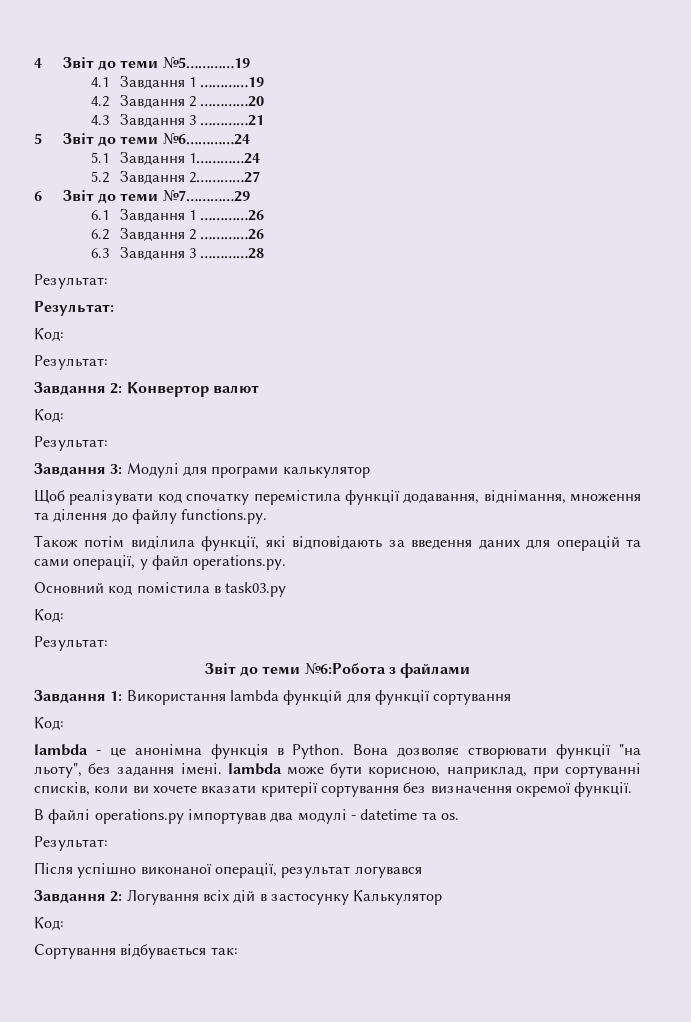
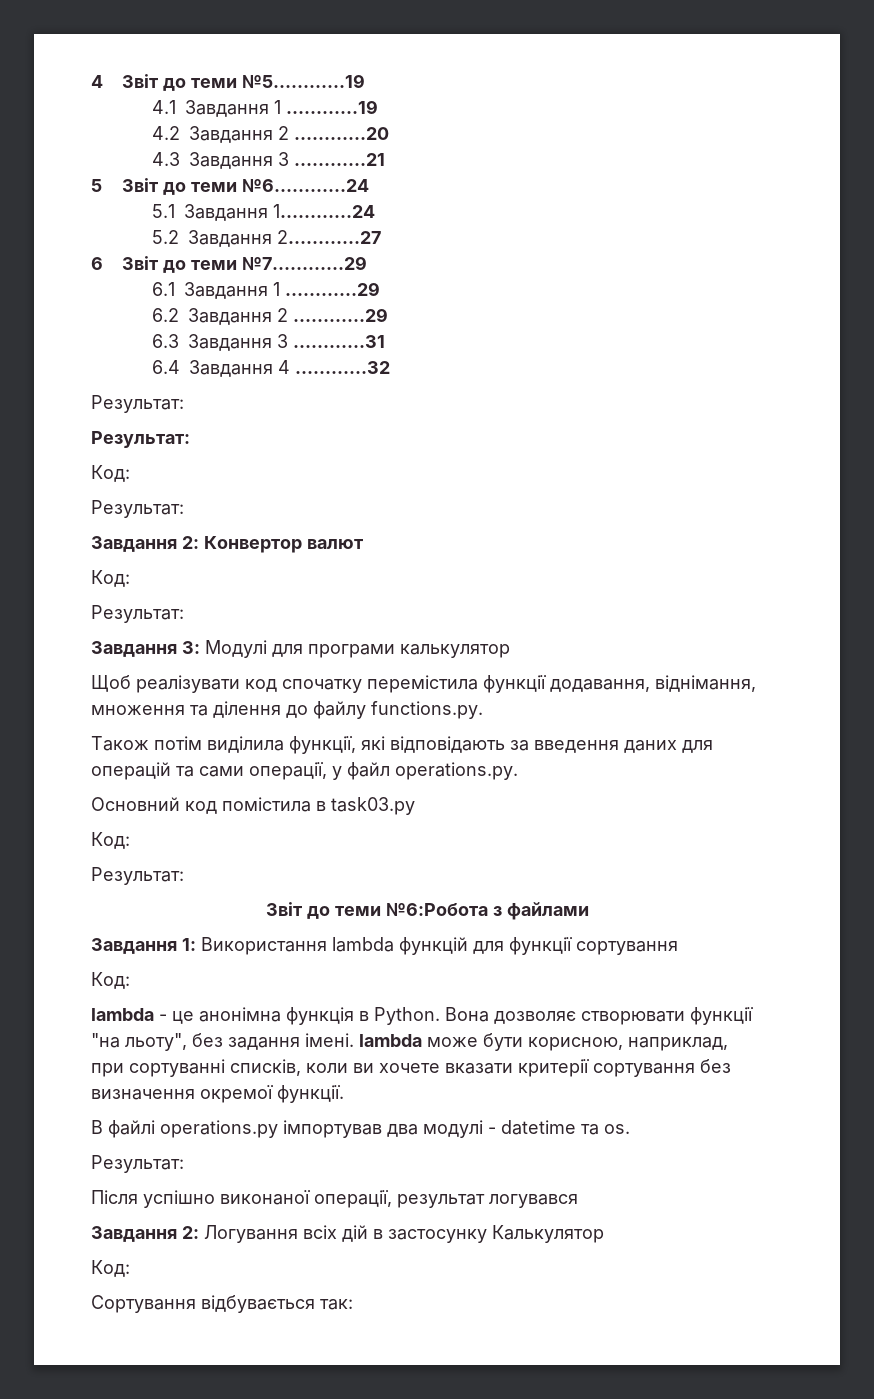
- 6.1 Завдання 1 …………26
+ 6.1 Завдання 1 …………29
- 6.2 Завдання 2 …………26
+ 6.2 Завдання 2 …………29
- 6.3 Завдання 3 …………28
+ 6.3 Завдання 3 …………31
+ 6.4 Завдання 4 …………32

